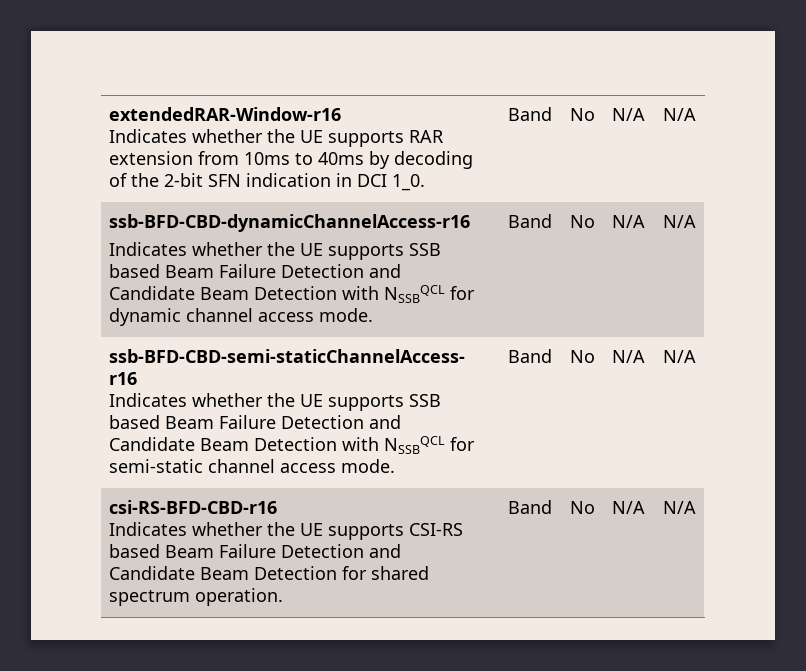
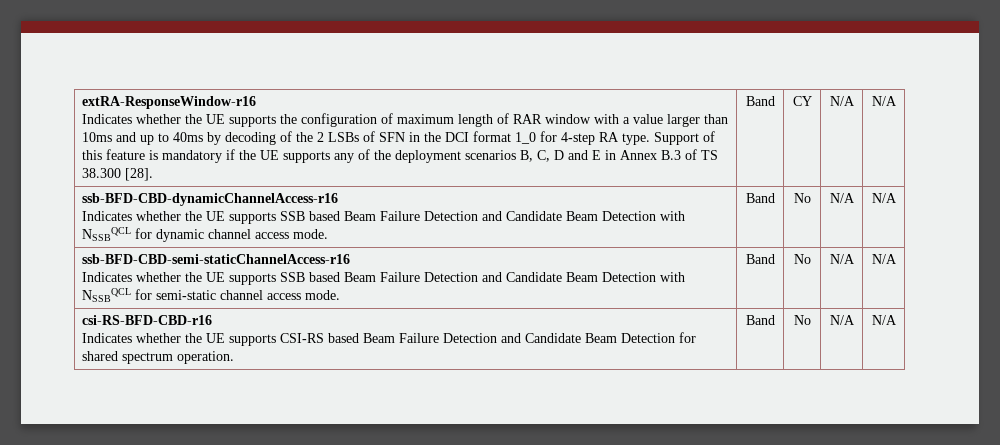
- extendedRAR-Window-r16
- Indicates whether the UE supports RAR extension from 10ms to 40ms by decoding of the 2-bit SFN indication in DCI 1_0. | Band | No
+ extRA-ResponseWindow-r16
+ Indicates whether the UE supports the configuration of maximum length of RAR window with a value larger than 10ms and up to 40ms by decoding of the 2 LSBs of SFN in the DCI format 1_0 for 4-step RA type. Support of this feature is mandatory if the UE supports any of the deployment scenarios B, C, D and E in Annex B.3 of TS 38.300 [28]. | Band | CY

